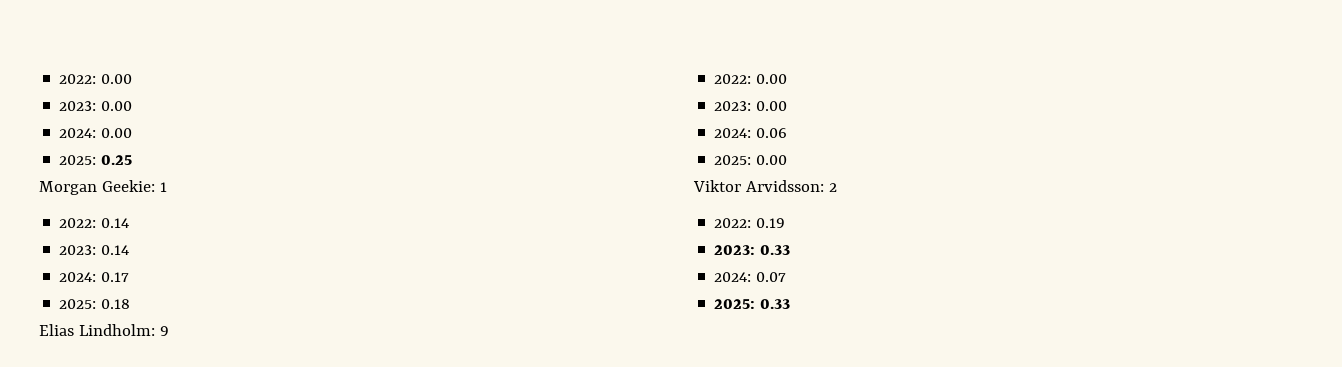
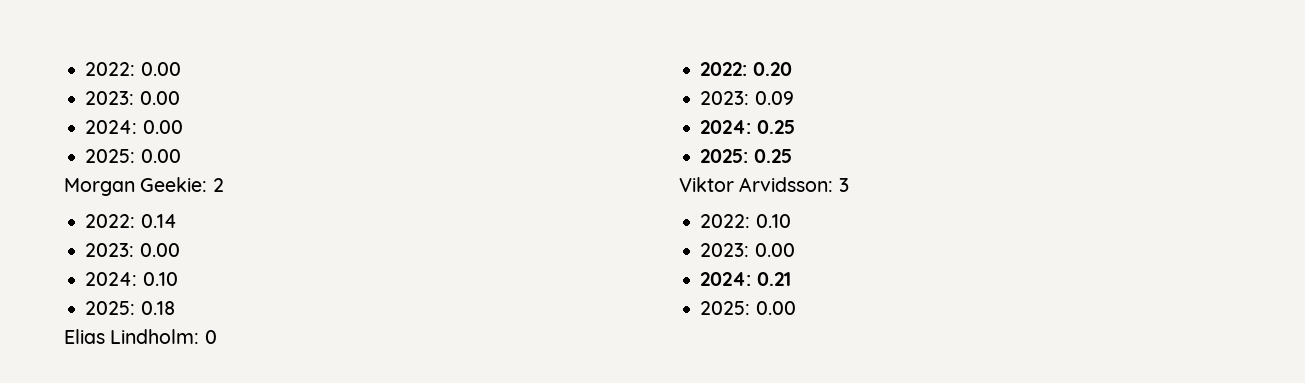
  2024: 0.00
- 2025: 0.25
+ 2025: 0.00
- Morgan Geekie: 1
+ Morgan Geekie: 2
  2022: 0.14
- 2023: 0.14
- 2024: 0.17
+ 2023: 0.00
+ 2024: 0.10
- Elias Lindholm: 9
- 2022: 0.00
+ Elias Lindholm: 0
+ 2022: 0.20
+ 2023: 0.09
+ 2024: 0.25
+ 2025: 0.25
+ Viktor Arvidsson: 3
+ 2022: 0.10
  2023: 0.00
- 2024: 0.06
+ 2024: 0.21
  2025: 0.00
- Viktor Arvidsson: 2
- 2022: 0.19
- 2023: 0.33
- 2024: 0.07
- 2025: 0.33

